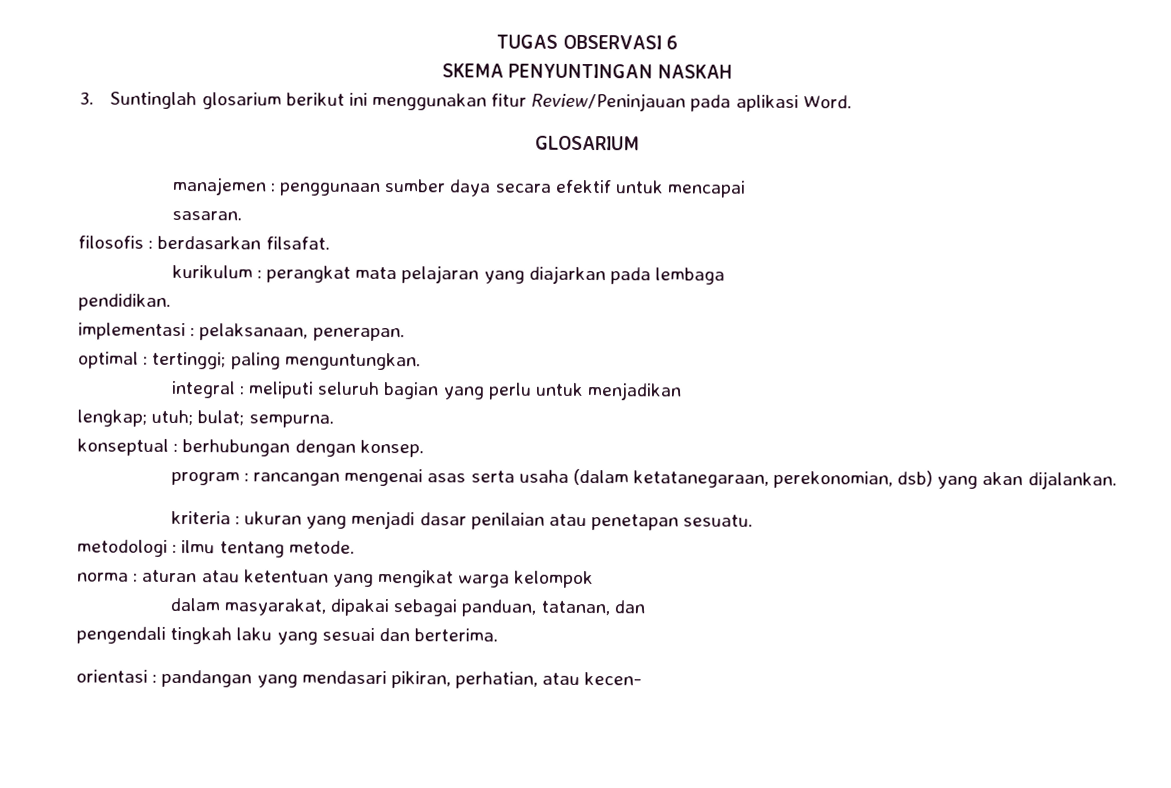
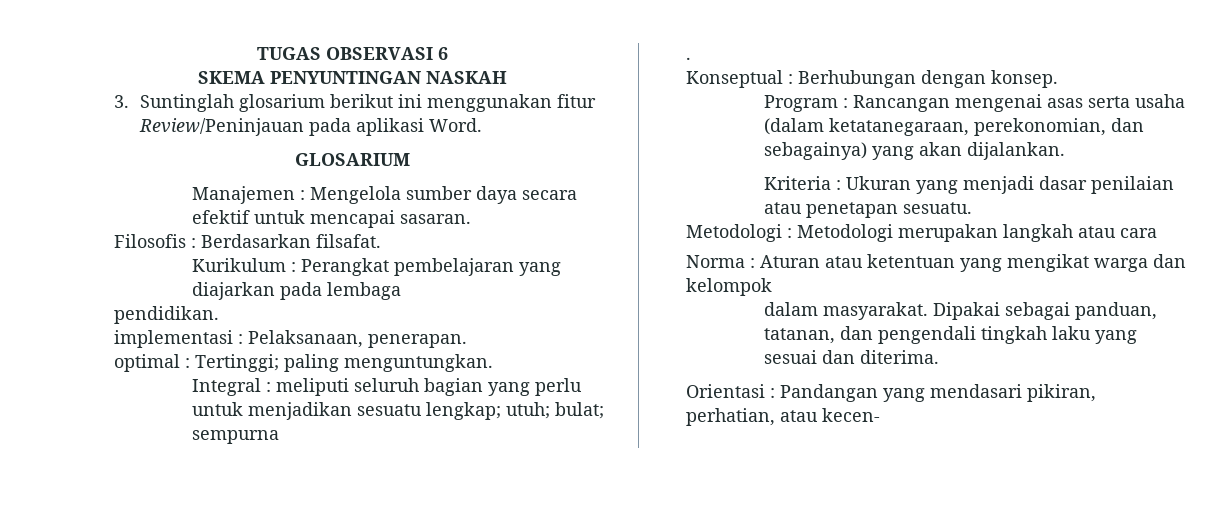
- manajemen : penggunaan sumber daya secara efektif untuk mencapai
- sasaran.
+ Manajemen : Mengelola sumber daya secara efektif untuk mencapai sasaran.
- filosofis : berdasarkan filsafat.
- kurikulum : perangkat mata pelajaran yang diajarkan pada lembaga
+ Filosofis : Berdasarkan filsafat.
+ Kurikulum : Perangkat pembelajaran yang diajarkan pada lembaga
- implementasi : pelaksanaan, penerapan.
+ implementasi : Pelaksanaan, penerapan.
- optimal : tertinggi; paling menguntungkan.
+ optimal : Tertinggi; paling menguntungkan.
- integral : meliputi seluruh bagian yang perlu untuk menjadikan
- lengkap; utuh; bulat; sempurna.
- konseptual : berhubungan dengan konsep.
+ Integral : meliputi seluruh bagian yang perlu untuk menjadikan sesuatu lengkap; utuh; bulat; sempurna
+ .
+ Konseptual : Berhubungan dengan konsep.
- program : rancangan mengenai asas serta usaha (dalam ketatanegaraan, perekonomian, dsb) yang akan dijalankan.
+ Program : Rancangan mengenai asas serta usaha (dalam ketatanegaraan, perekonomian, dan sebagainya) yang akan dijalankan.
- kriteria : ukuran yang menjadi dasar penilaian atau penetapan sesuatu.
+ Kriteria : Ukuran yang menjadi dasar penilaian atau penetapan sesuatu.
- metodologi : ilmu tentang metode.
- norma : aturan atau ketentuan yang mengikat warga kelompok
+ Metodologi : Metodologi merupakan langkah atau cara
+ Norma : Aturan atau ketentuan yang mengikat warga dan kelompok
- dalam masyarakat, dipakai sebagai panduan, tatanan, dan
- pengendali tingkah laku yang sesuai dan berterima.
- orientasi : pandangan yang mendasari pikiran, perhatian, atau kecen-
+ dalam masyarakat. Dipakai sebagai panduan, tatanan, dan pengendali tingkah laku yang sesuai dan diterima.
+ Orientasi : Pandangan yang mendasari pikiran, perhatian, atau kecen-

